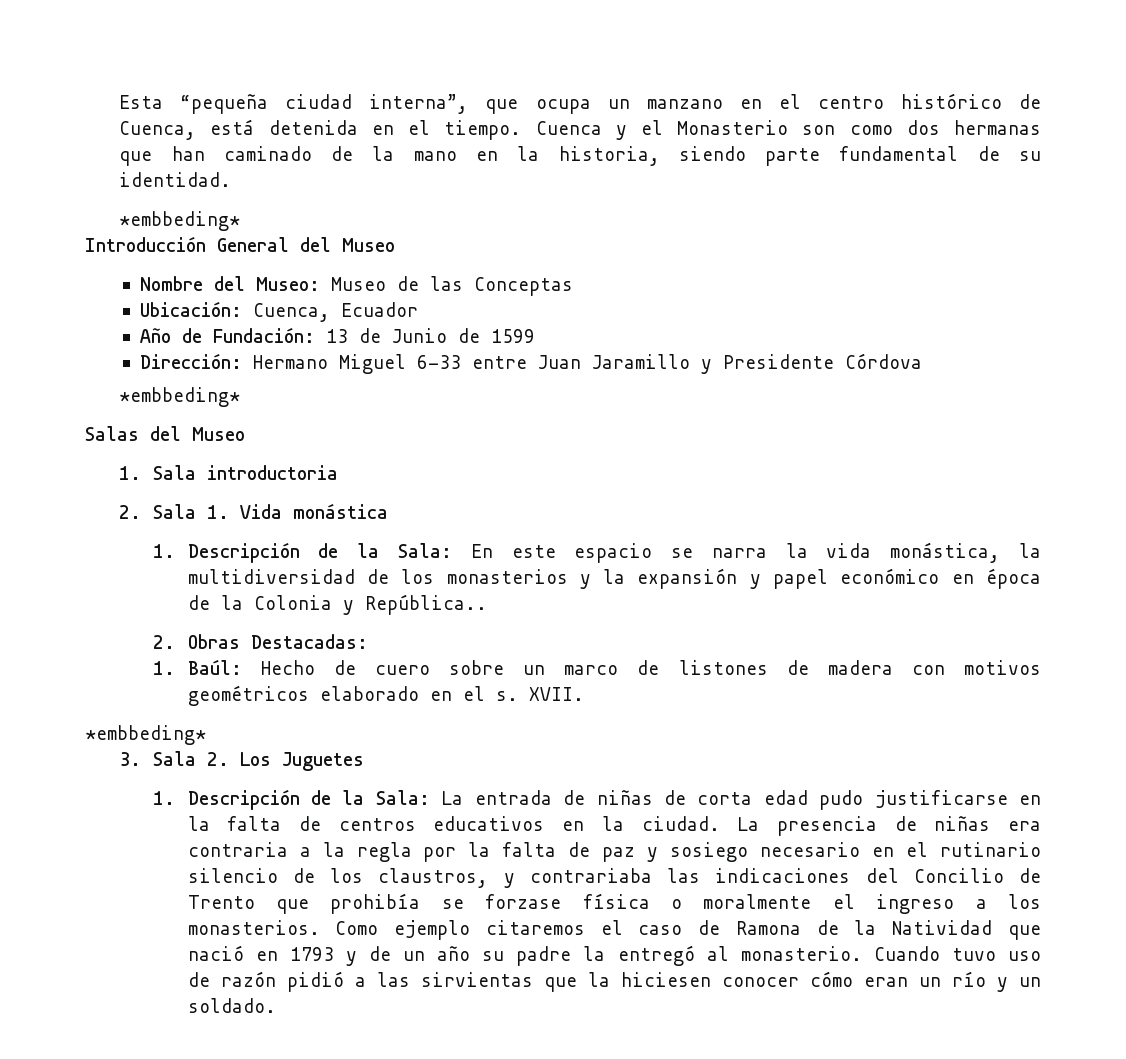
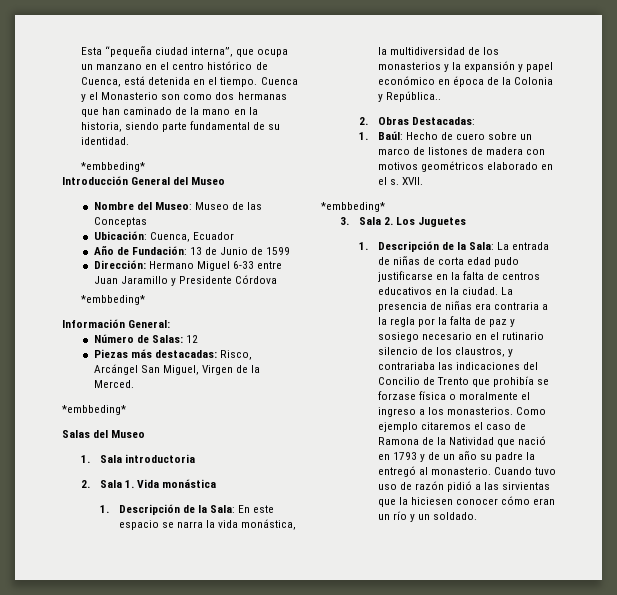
+ Información General:
+ Número de Salas: 12
+ Piezas más destacadas: Risco, Arcángel San Miguel, Virgen de la Merced.
+ *embbeding*

